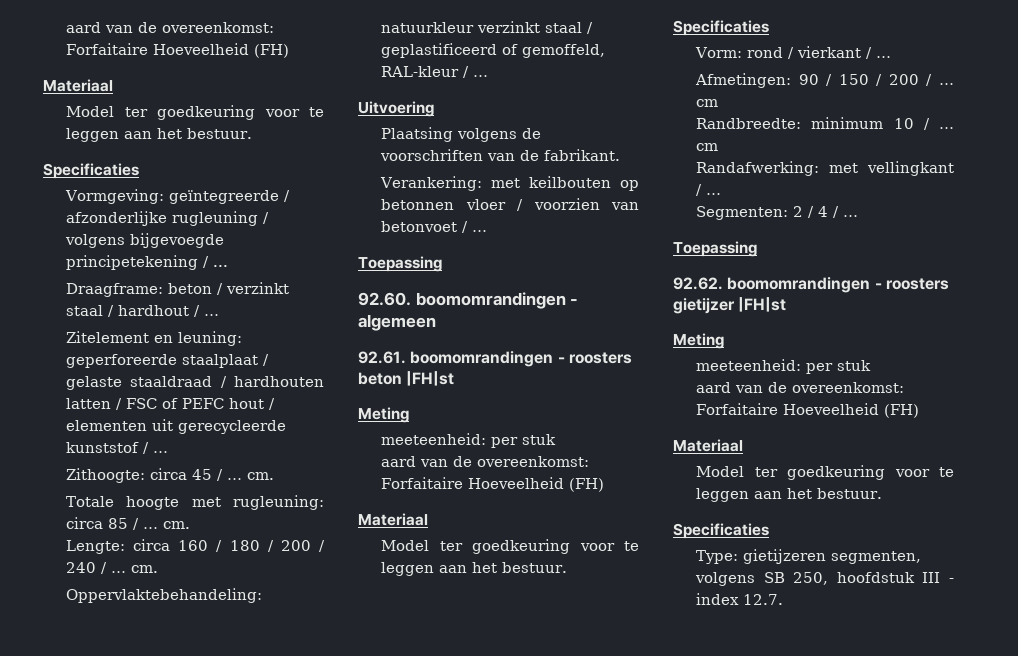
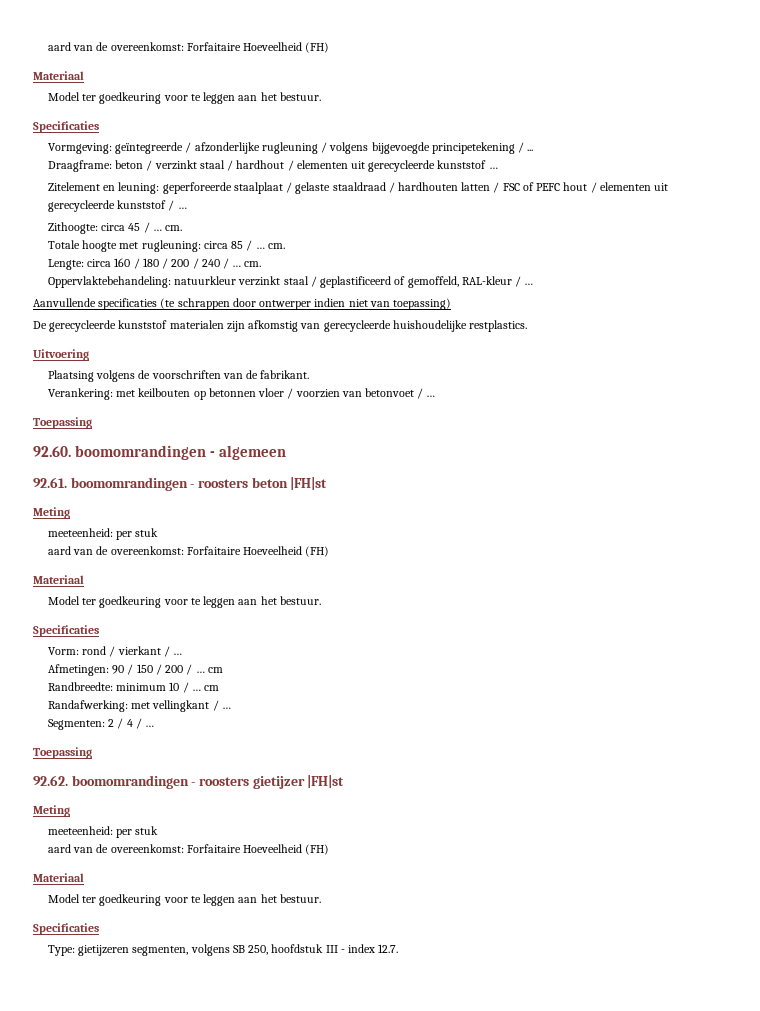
- Draagframe: beton / verzinkt staal / hardhout / …
+ Draagframe: beton / verzinkt staal / hardhout / elementen uit gerecycleerde kunststof …
+ Aanvullende specificaties (te schrappen door ontwerper indien niet van toepassing)
+ De gerecycleerde kunststof materialen zijn afkomstig van gerecycleerde huishoudelijke restplastics.

